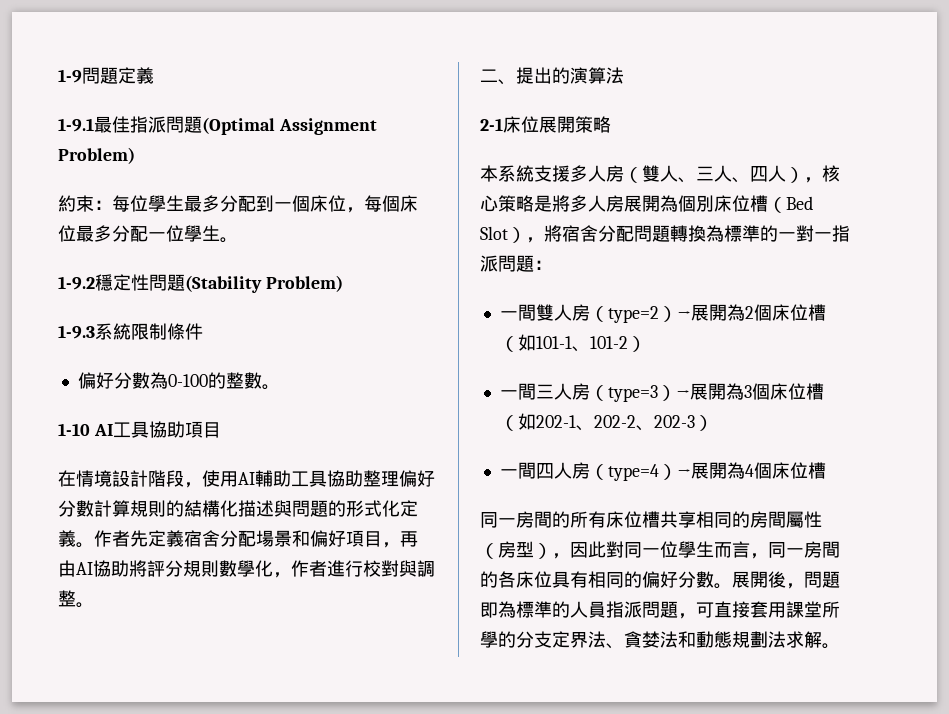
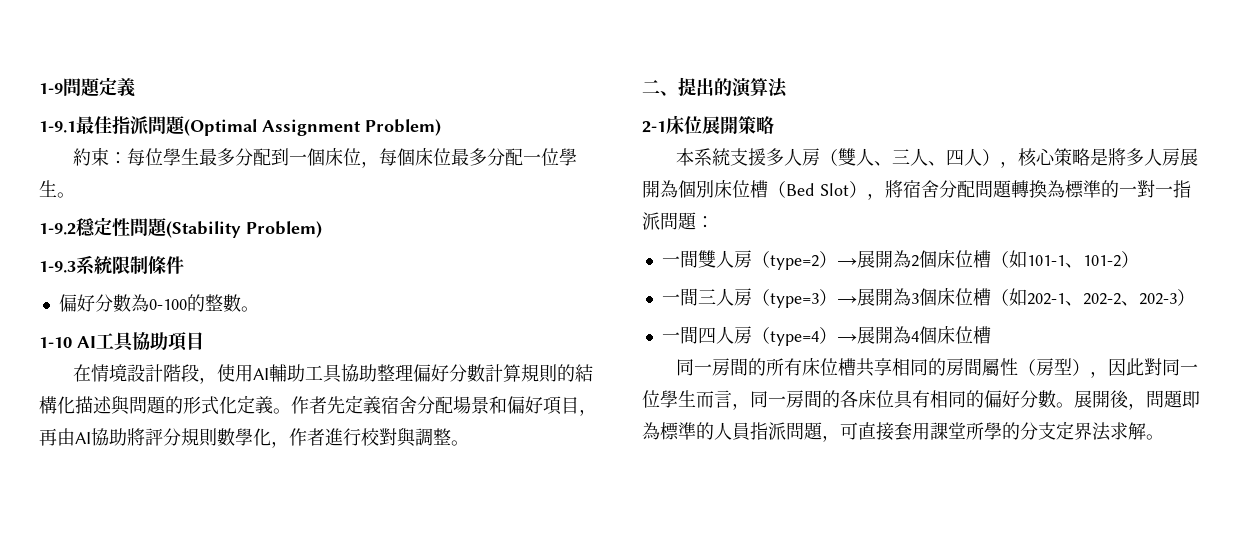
- 展開後，問題即為標準的人員指派問題，可直接套用課堂所學的分支定界法、貪婪法和動態規劃法求解。
+ 展開後，問題即為標準的人員指派問題，可直接套用課堂所學的分支定界法求解。

